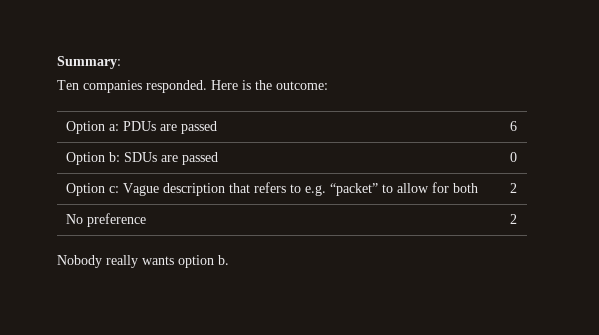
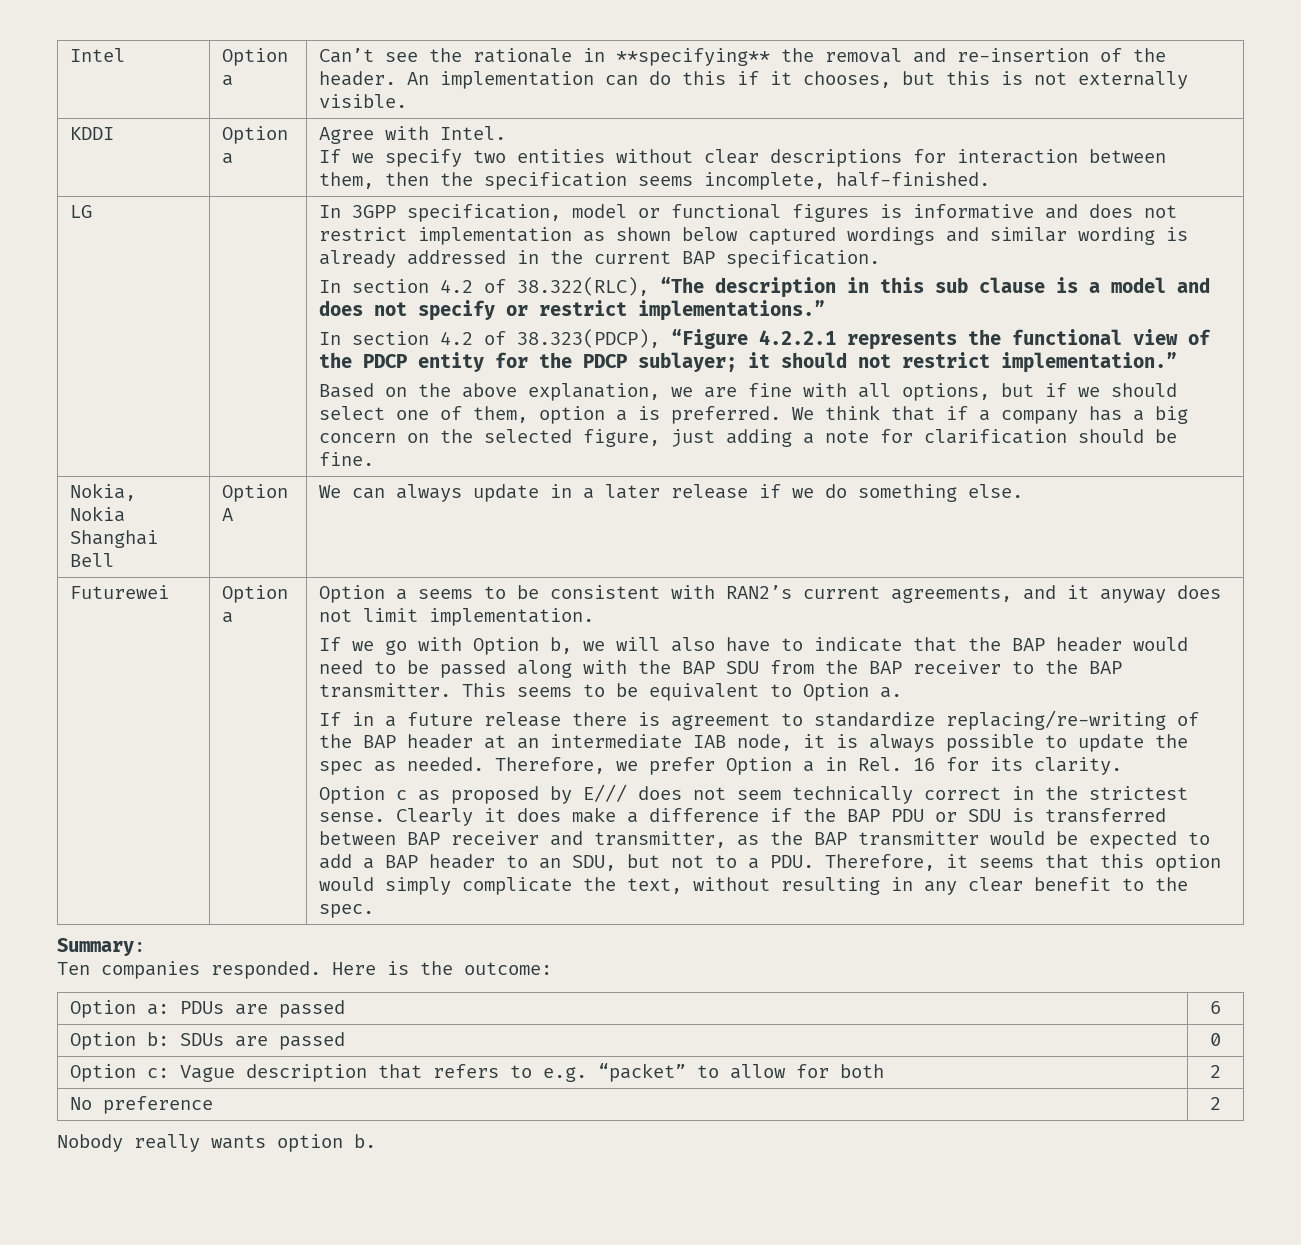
+ Intel | Option a | Can’t see the rationale in **specifying** the removal and re-insertion of the header. An implementation can do this if it chooses, but this is not externally visible.
+ KDDI | Option a | Agree with Intel.
+ If we specify two entities without clear descriptions for interaction between them, then the specification seems incomplete, half-finished.
+ LG | | In 3GPP specification, model or functional figures is informative and does not restrict implementation as shown below captured wordings and similar wording is already addressed in the current BAP specification.
+ In section 4.2 of 38.322(RLC), “The description in this sub clause is a model and does not specify or restrict implementations.”
+ In section 4.2 of 38.323(PDCP), “Figure 4.2.2.1 represents the functional view of the PDCP entity for the PDCP sublayer; it should not restrict implementation.”
+ Based on the above explanation, we are fine with all options, but if we should select one of them, option a is preferred. We think that if a company has a big concern on the selected figure, just adding a note for clarification should be fine.
+ Nokia, Nokia Shanghai Bell | Option A | We can always update in a later release if we do something else.
+ Futurewei | Option a | Option a seems to be consistent with RAN2’s current agreements, and it anyway does not limit implementation.
+ If we go with Option b, we will also have to indicate that the BAP header would need to be passed along with the BAP SDU from the BAP receiver to the BAP transmitter. This seems to be equivalent to Option a.
+ If in a future release there is agreement to standardize replacing/re-writing of the BAP header at an intermediate IAB node, it is always possible to update the spec as needed. Therefore, we prefer Option a in Rel. 16 for its clarity.
+ Option c as proposed by E/// does not seem technically correct in the strictest sense. Clearly it does make a difference if the BAP PDU or SDU is transferred between BAP receiver and transmitter, as the BAP transmitter would be expected to add a BAP header to an SDU, but not to a PDU. Therefore, it seems that this option would simply complicate the text, without resulting in any clear benefit to the spec.

